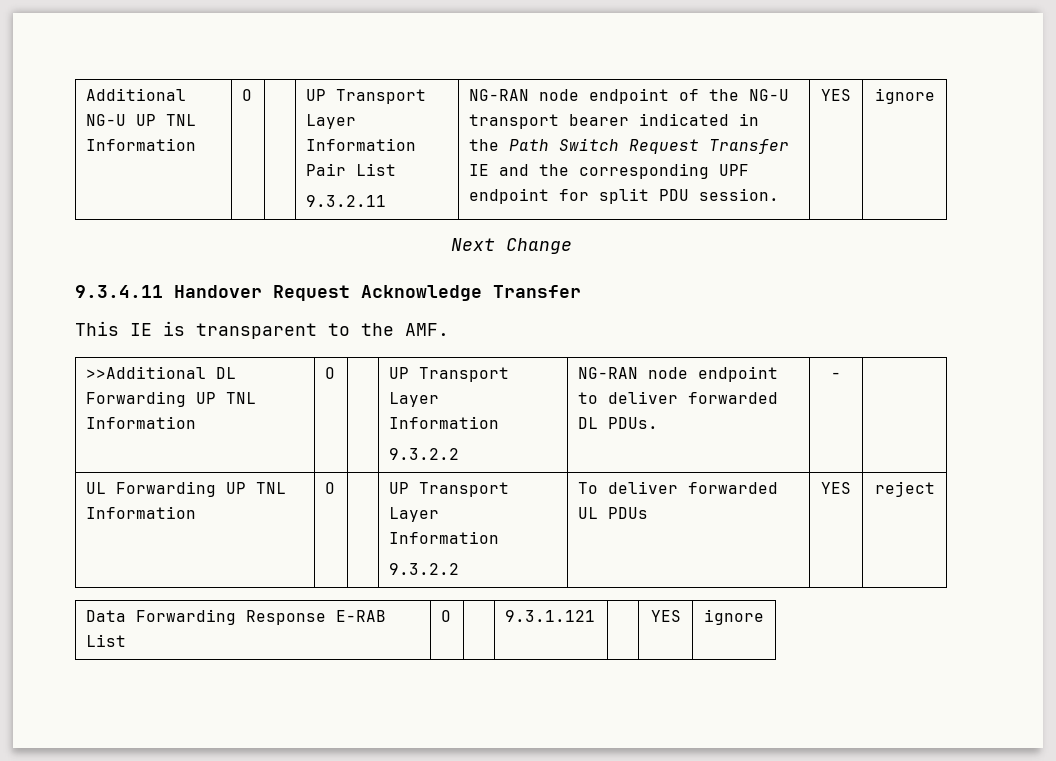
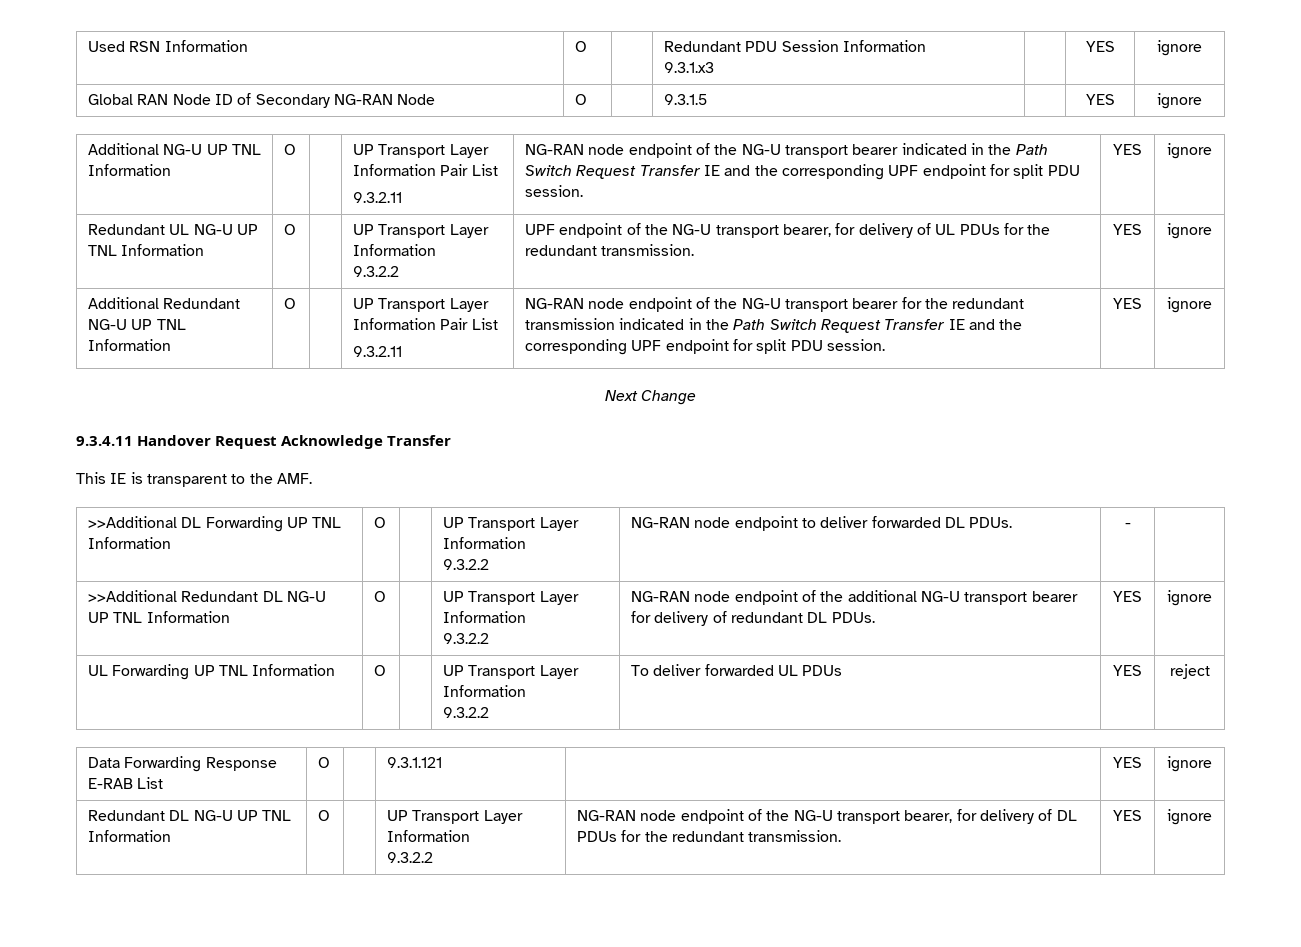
+ Used RSN Information | O | | Redundant PDU Session Information
+ 9.3.1.x3 | | YES | ignore
+ Global RAN Node ID of Secondary NG-RAN Node | O | | 9.3.1.5 | | YES | ignore
+ Redundant UL NG-U UP TNL Information | O | | UP Transport Layer Information
+ 9.3.2.2 | UPF endpoint of the NG-U transport bearer, for delivery of UL PDUs for the redundant transmission. | YES | ignore
+ Additional Redundant NG-U UP TNL Information | O | | UP Transport Layer Information Pair List
+ 9.3.2.11 | NG-RAN node endpoint of the NG-U transport bearer for the redundant transmission indicated in the Path Switch Request Transfer IE and the corresponding UPF endpoint for split PDU session. | YES | ignore
+ >>Additional Redundant DL NG-U UP TNL Information | O | | UP Transport Layer Information
+ 9.3.2.2 | NG-RAN node endpoint of the additional NG-U transport bearer for delivery of redundant DL PDUs. | YES | ignore
  Data Forwarding Response E-RAB List | O | | 9.3.1.121 | | YES | ignore
+ Redundant DL NG-U UP TNL Information | O | | UP Transport Layer Information
+ 9.3.2.2 | NG-RAN node endpoint of the NG-U transport bearer, for delivery of DL PDUs for the redundant transmission. | YES | ignore

